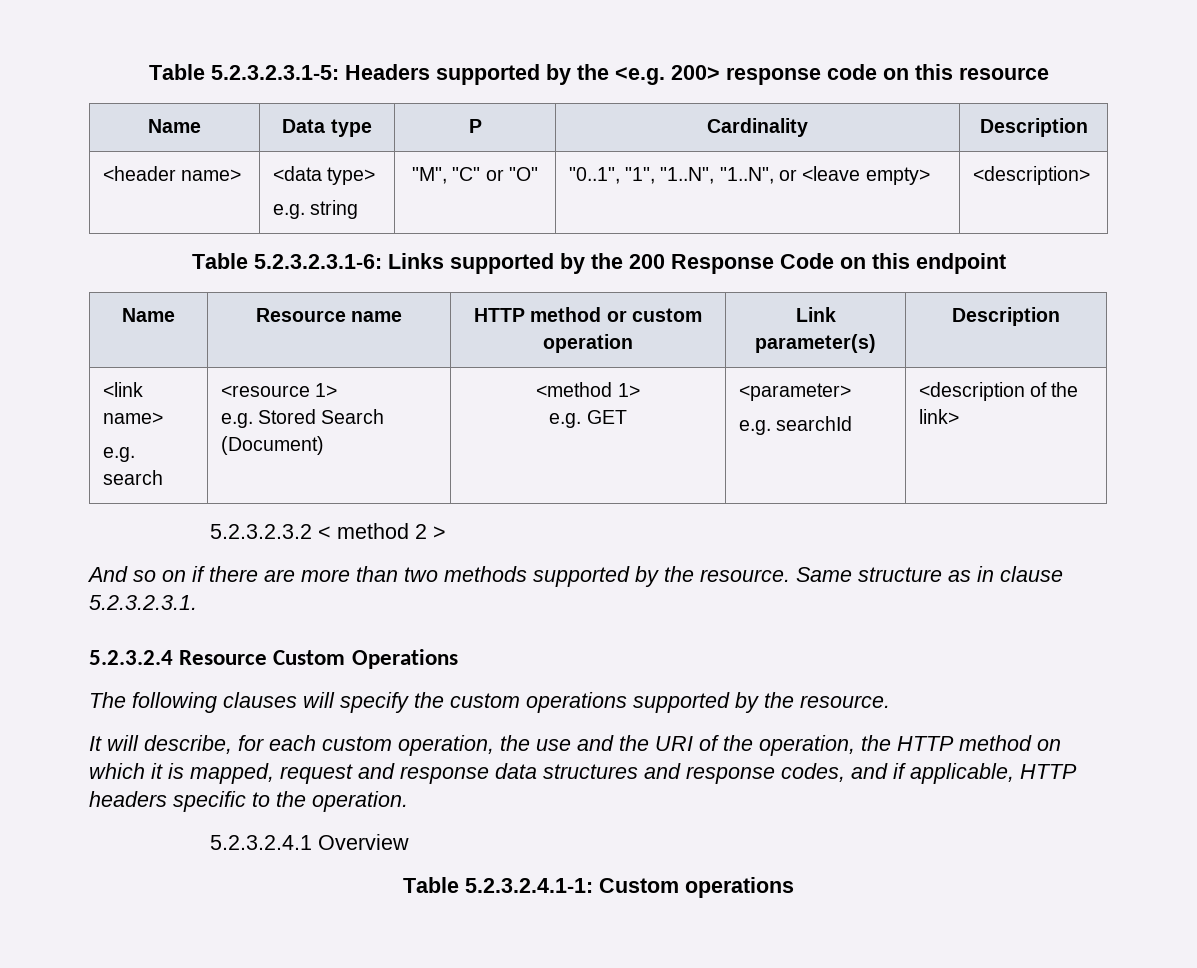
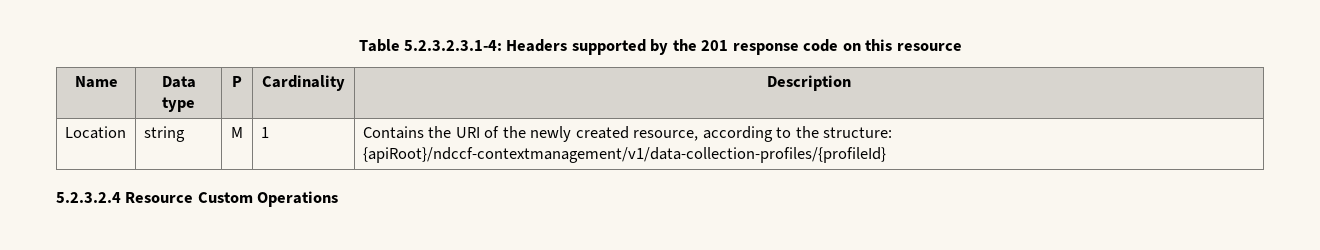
- Table 5.2.3.2.3.1-5: Headers supported by the <e.g. 200> response code on this resource
+ Table 5.2.3.2.3.1-4: Headers supported by the 201 response code on this resource
- <header name> | <data type>
- e.g. string | "M", "C" or "O" | "0..1", "1", "1..N", "1..N", or <leave empty> | <description>
- Table 5.2.3.2.3.1-6: Links supported by the 200 Response Code on this endpoint
- Name | Resource name | HTTP method or custom operation | Link parameter(s) | Description
- <link name>
- e.g. search | <resource 1>
- e.g. Stored Search (Document) | <method 1>
- e.g. GET | <parameter>
- e.g. searchId | <description of the link>
- 5.2.3.2.3.2 < method 2 >
- And so on if there are more than two methods supported by the resource. Same structure as in clause 5.2.3.2.3.1.
+ Location | string | M | 1 | Contains the URI of the newly created resource, according to the structure: {apiRoot}/ndccf-contextmanagement/v1/data-collection-profiles/{profileId}
  5.2.3.2.4 Resource Custom Operations
- The following clauses will specify the custom operations supported by the resource.
- It will describe, for each custom operation, the use and the URI of the operation, the HTTP method on which it is mapped, request and response data structures and response codes, and if applicable, HTTP headers specific to the operation.
- 5.2.3.2.4.1 Overview
- Table 5.2.3.2.4.1-1: Custom operations

